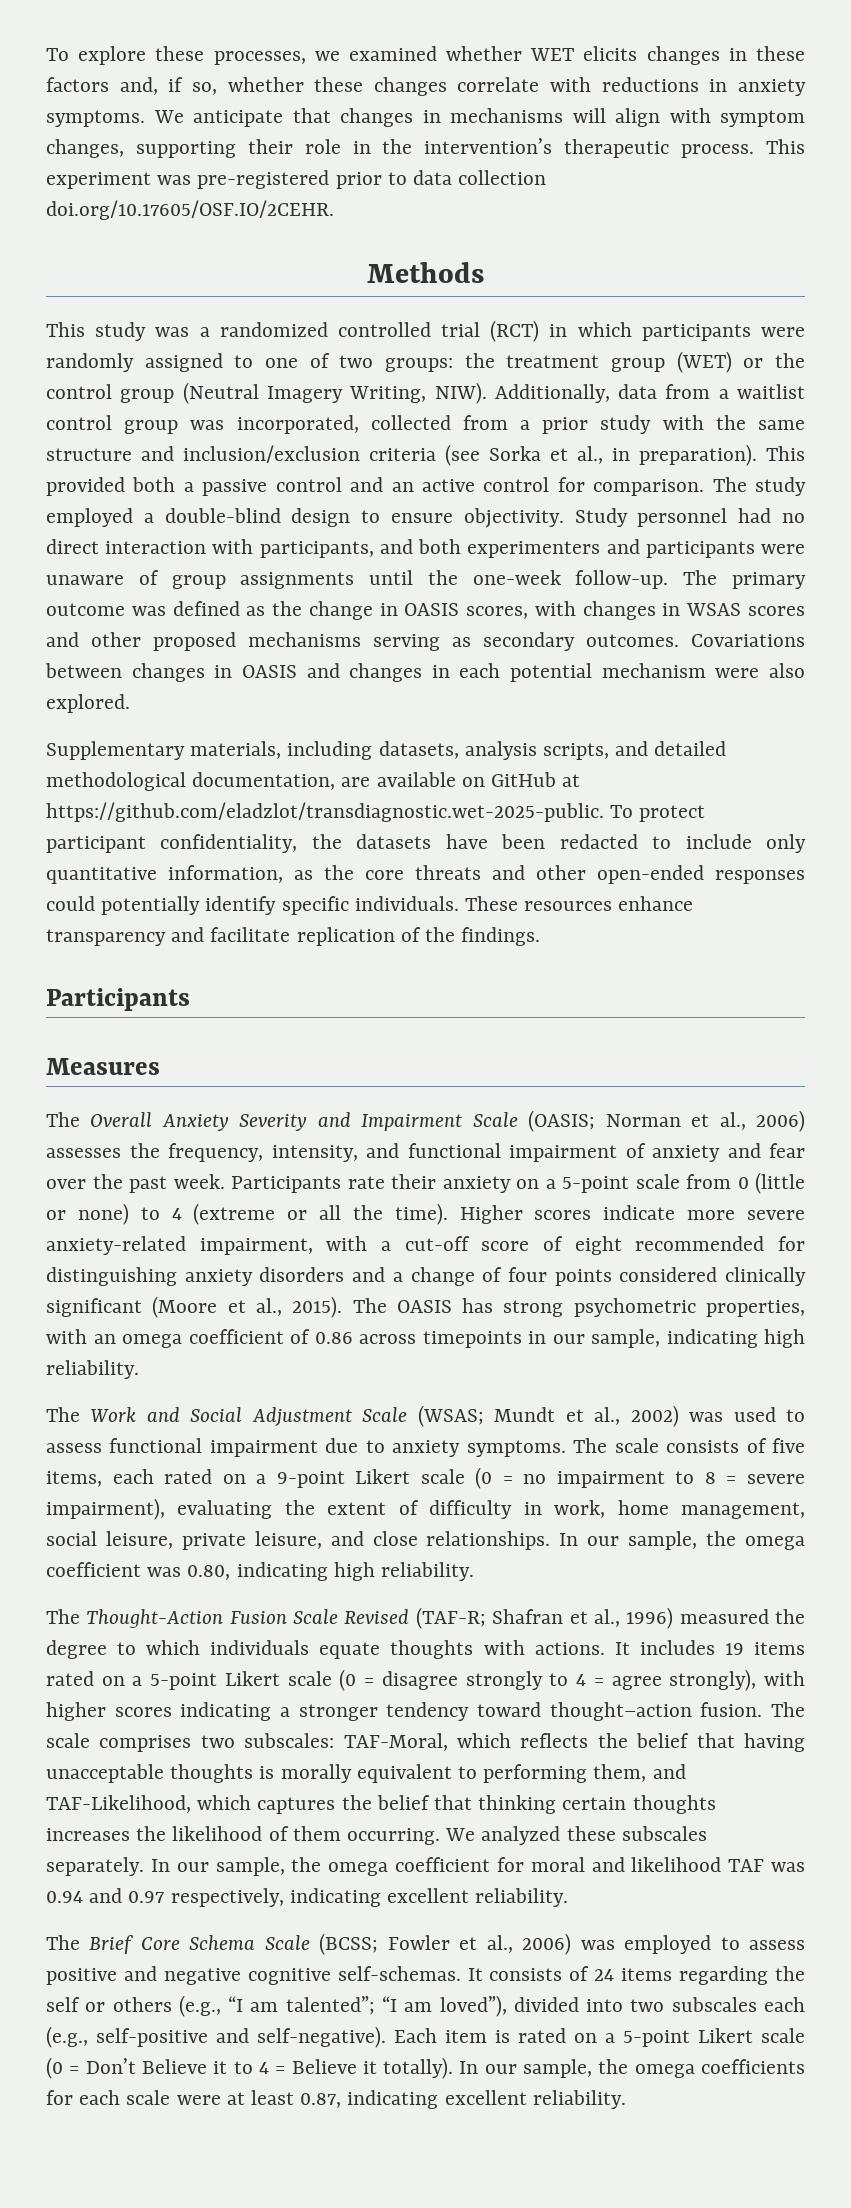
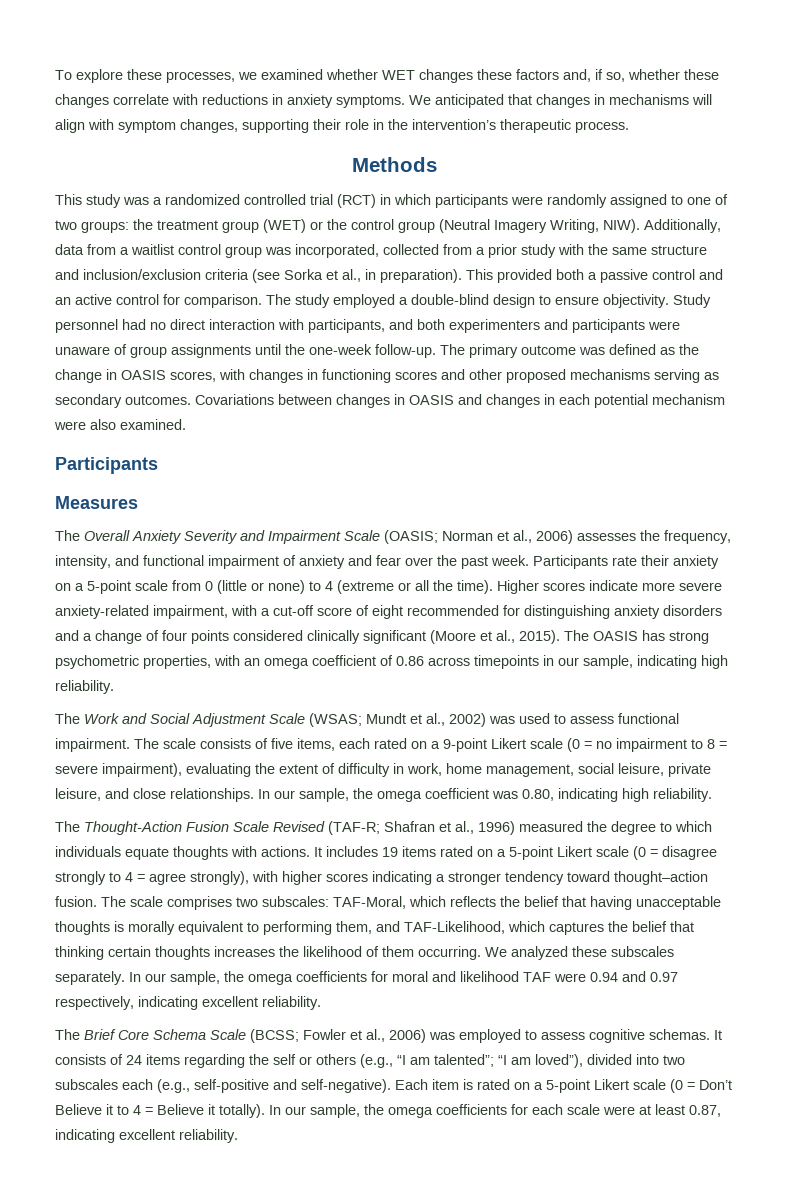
- To explore these processes, we examined whether WET elicits changes in these factors and, if so, whether these changes correlate with reductions in anxiety symptoms.
+ To explore these processes, we examined whether WET changes these factors and, if so, whether these changes correlate with reductions in anxiety symptoms.
- We anticipate that changes in mechanisms will align with symptom changes, supporting their role in the intervention’s therapeutic process. This experiment was pre-registered prior to data collection doi.org/10.17605/OSF.IO/2CEHR.
+ We anticipated that changes in mechanisms will align with symptom changes, supporting their role in the intervention’s therapeutic process.
- The primary outcome was defined as the change in OASIS scores, with changes in WSAS scores and other proposed mechanisms serving as secondary outcomes.
+ The primary outcome was defined as the change in OASIS scores, with changes in functioning scores and other proposed mechanisms serving as secondary outcomes.
- Covariations between changes in OASIS and changes in each potential mechanism were also explored.
- Supplementary materials, including datasets, analysis scripts, and detailed methodological documentation, are available on GitHub at https://github.com/eladzlot/transdiagnostic.wet-2025-public. To protect participant confidentiality, the datasets have been redacted to include only quantitative information, as the core threats and other open-ended responses could potentially identify specific individuals. These resources enhance transparency and facilitate replication of the findings.
+ Covariations between changes in OASIS and changes in each potential mechanism were also examined.
- The Work and Social Adjustment Scale (WSAS; Mundt et al., 2002) was used to assess functional impairment due to anxiety symptoms.
+ The Work and Social Adjustment Scale (WSAS; Mundt et al., 2002) was used to assess functional impairment.
- In our sample, the omega coefficient for moral and likelihood TAF was 0.94 and 0.97 respectively, indicating excellent reliability.
+ In our sample, the omega coefficients for moral and likelihood TAF were 0.94 and 0.97 respectively, indicating excellent reliability.
- The Brief Core Schema Scale (BCSS; Fowler et al., 2006) was employed to assess positive and negative cognitive self-schemas.
+ The Brief Core Schema Scale (BCSS; Fowler et al., 2006) was employed to assess cognitive schemas.

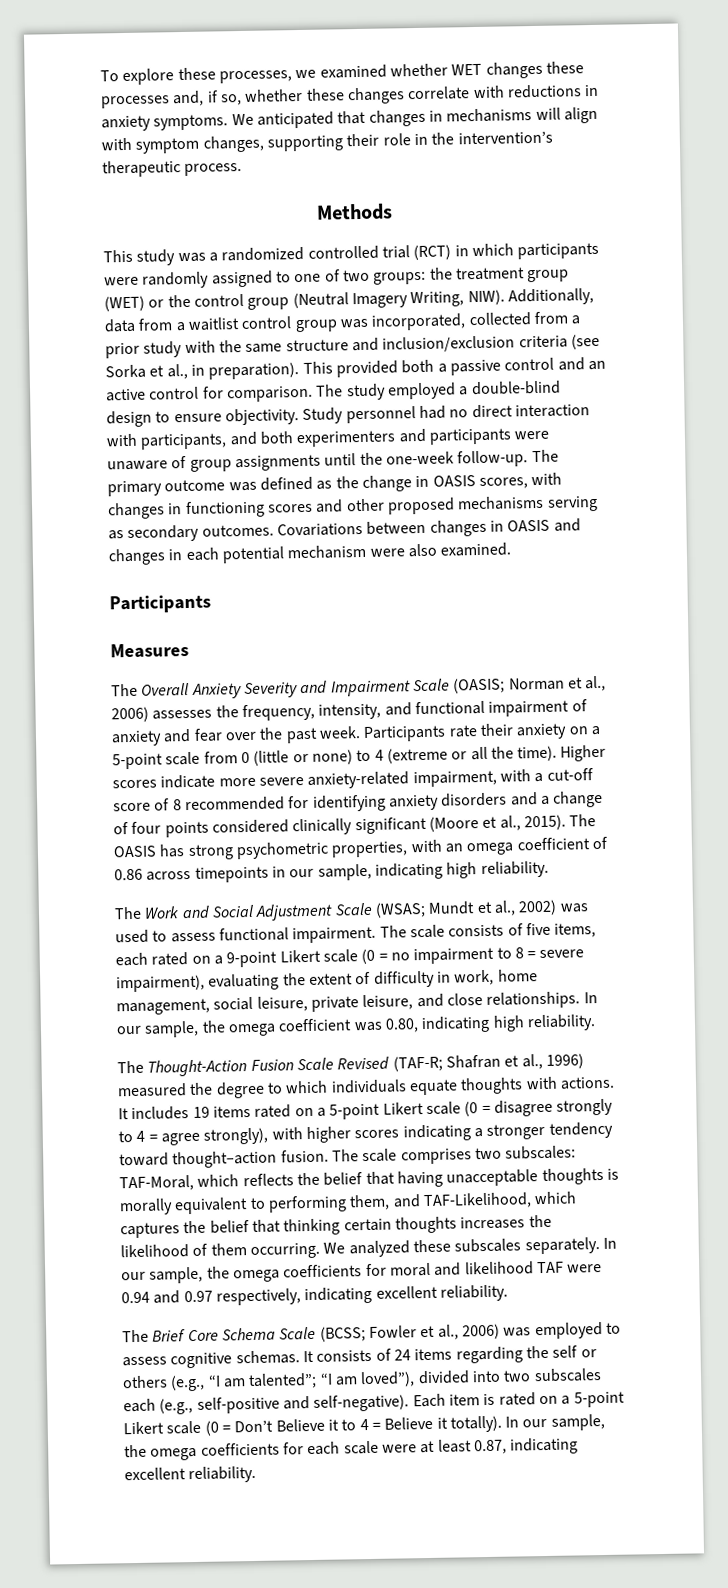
- To explore these processes, we examined whether WET changes these factors and, if so, whether these changes correlate with reductions in anxiety symptoms.
+ To explore these processes, we examined whether WET changes these processes and, if so, whether these changes correlate with reductions in anxiety symptoms.
- Higher scores indicate more severe anxiety-related impairment, with a cut-off score of eight recommended for distinguishing anxiety disorders and a change of four points considered clinically significant (Moore et al., 2015).
+ Higher scores indicate more severe anxiety-related impairment, with a cut-off score of 8 recommended for identifying anxiety disorders and a change of four points considered clinically significant (Moore et al., 2015).

